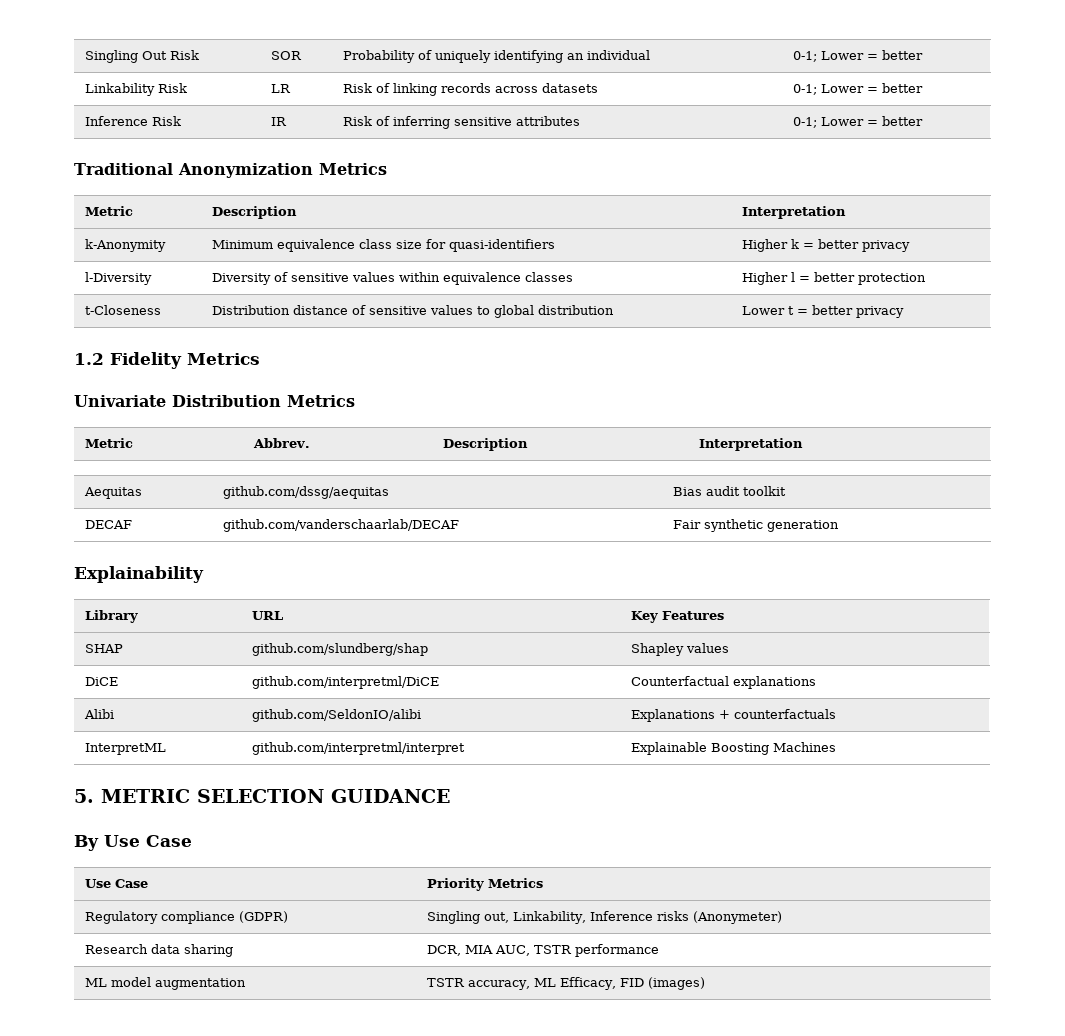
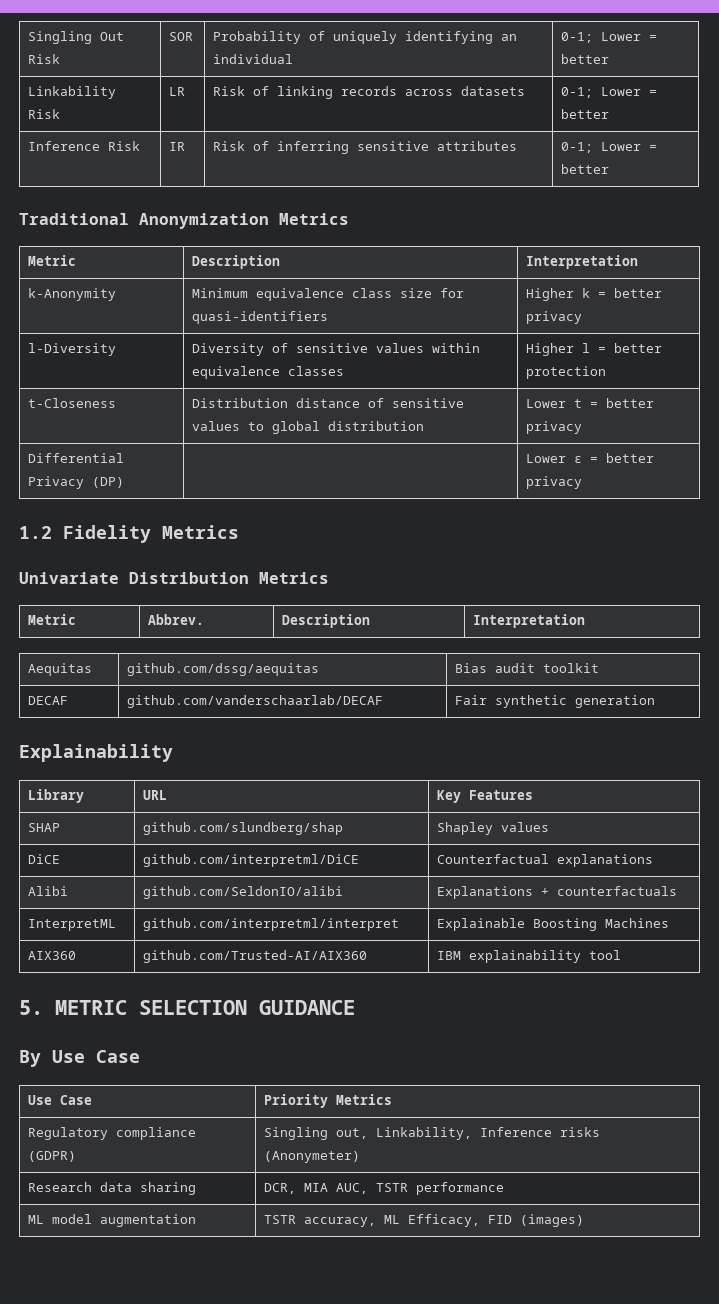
+ Differential Privacy (DP) | | Lower ε = better privacy
+ AIX360 | github.com/Trusted-AI/AIX360 | IBM explainability tool

